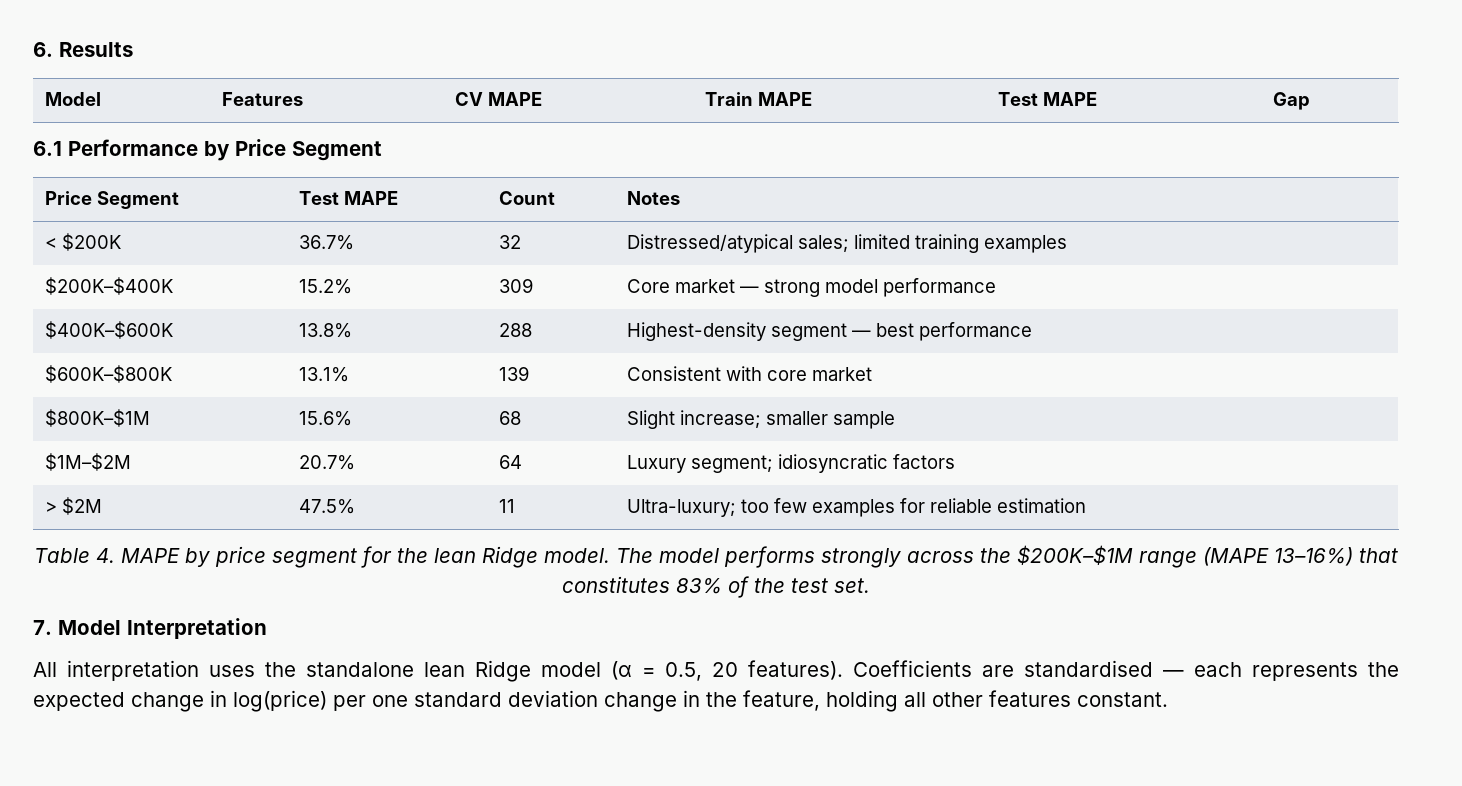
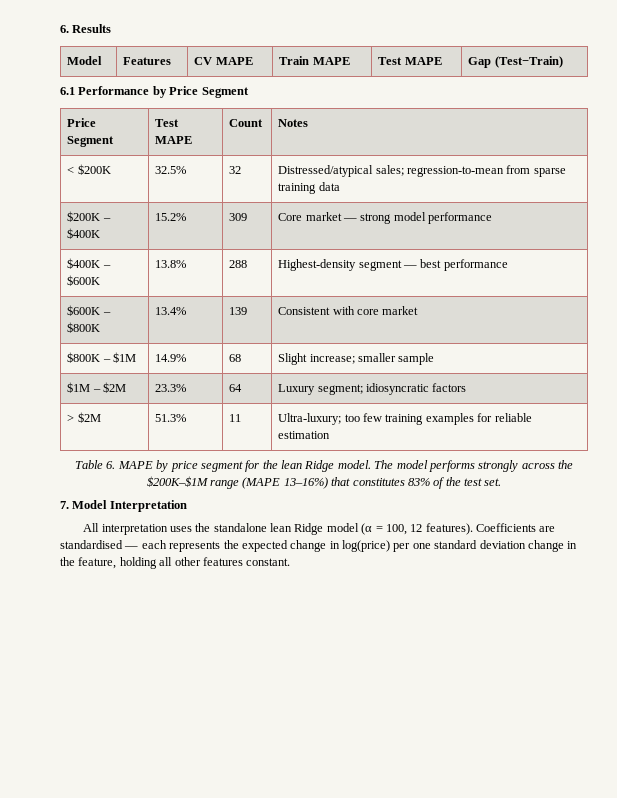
- Model | Features | CV MAPE | Train MAPE | Test MAPE | Gap
+ Model | Features | CV MAPE | Train MAPE | Test MAPE | Gap (Test−Train)
- < $200K | 36.7% | 32 | Distressed/atypical sales; limited training examples
- $200K–$400K | 15.2% | 309 | Core market — strong model performance
+ < $200K | 32.5% | 32 | Distressed/atypical sales; regression-to-mean from sparse training data
+ $200K – $400K | 15.2% | 309 | Core market — strong model performance
- $400K–$600K | 13.8% | 288 | Highest-density segment — best performance
+ $400K – $600K | 13.8% | 288 | Highest-density segment — best performance
- $600K–$800K | 13.1% | 139 | Consistent with core market
+ $600K – $800K | 13.4% | 139 | Consistent with core market
- $800K–$1M | 15.6% | 68 | Slight increase; smaller sample
+ $800K – $1M | 14.9% | 68 | Slight increase; smaller sample
- $1M–$2M | 20.7% | 64 | Luxury segment; idiosyncratic factors
+ $1M – $2M | 23.3% | 64 | Luxury segment; idiosyncratic factors
- > $2M | 47.5% | 11 | Ultra-luxury; too few examples for reliable estimation
+ > $2M | 51.3% | 11 | Ultra-luxury; too few training examples for reliable estimation
- Table 4. MAPE by price segment for the lean Ridge model.
+ Table 6. MAPE by price segment for the lean Ridge model.
- All interpretation uses the standalone lean Ridge model (α = 0.5, 20 features).
+ All interpretation uses the standalone lean Ridge model (α = 100, 12 features).

